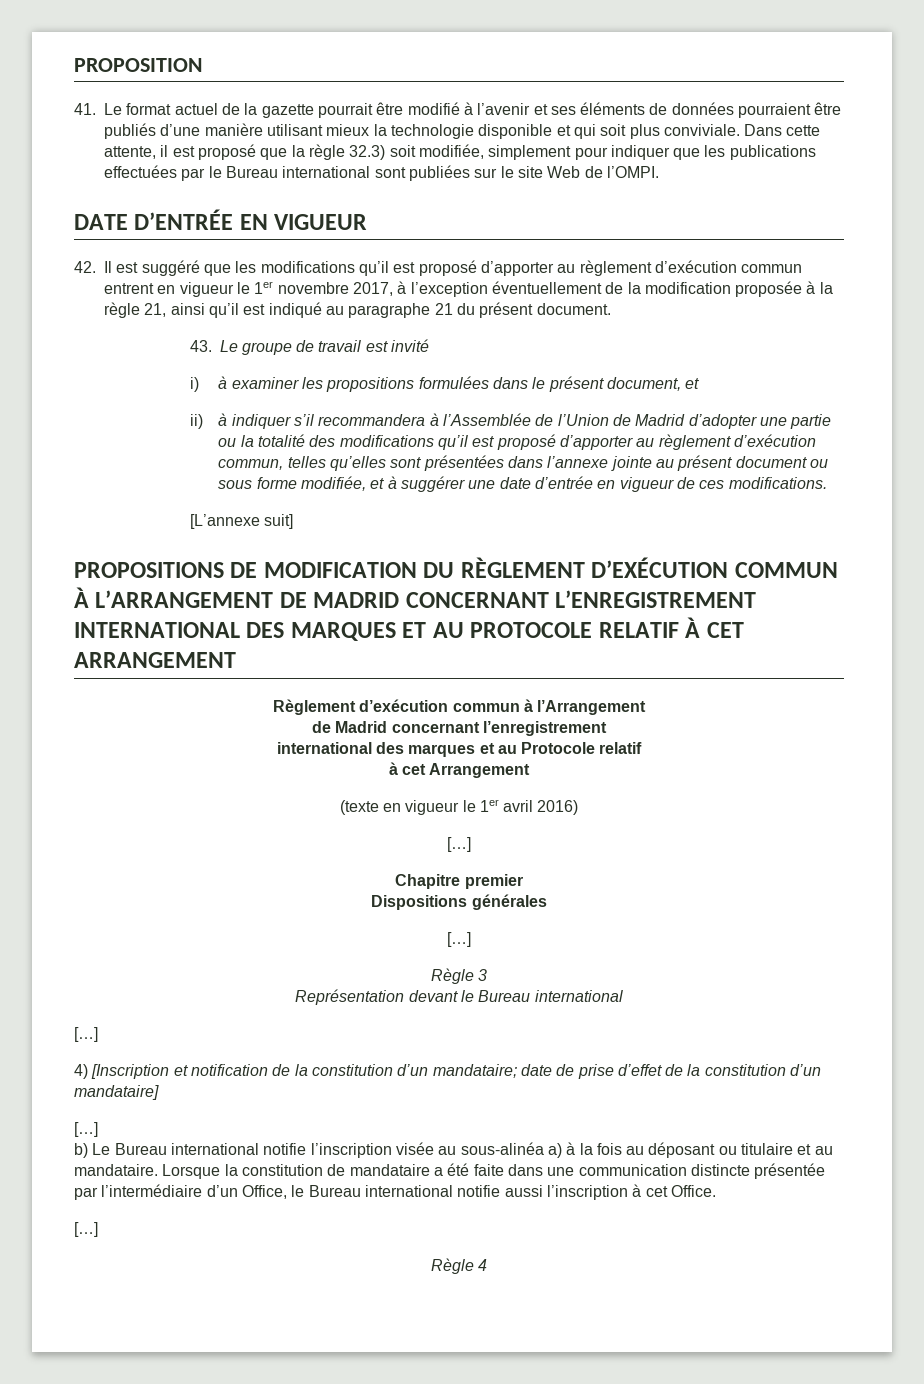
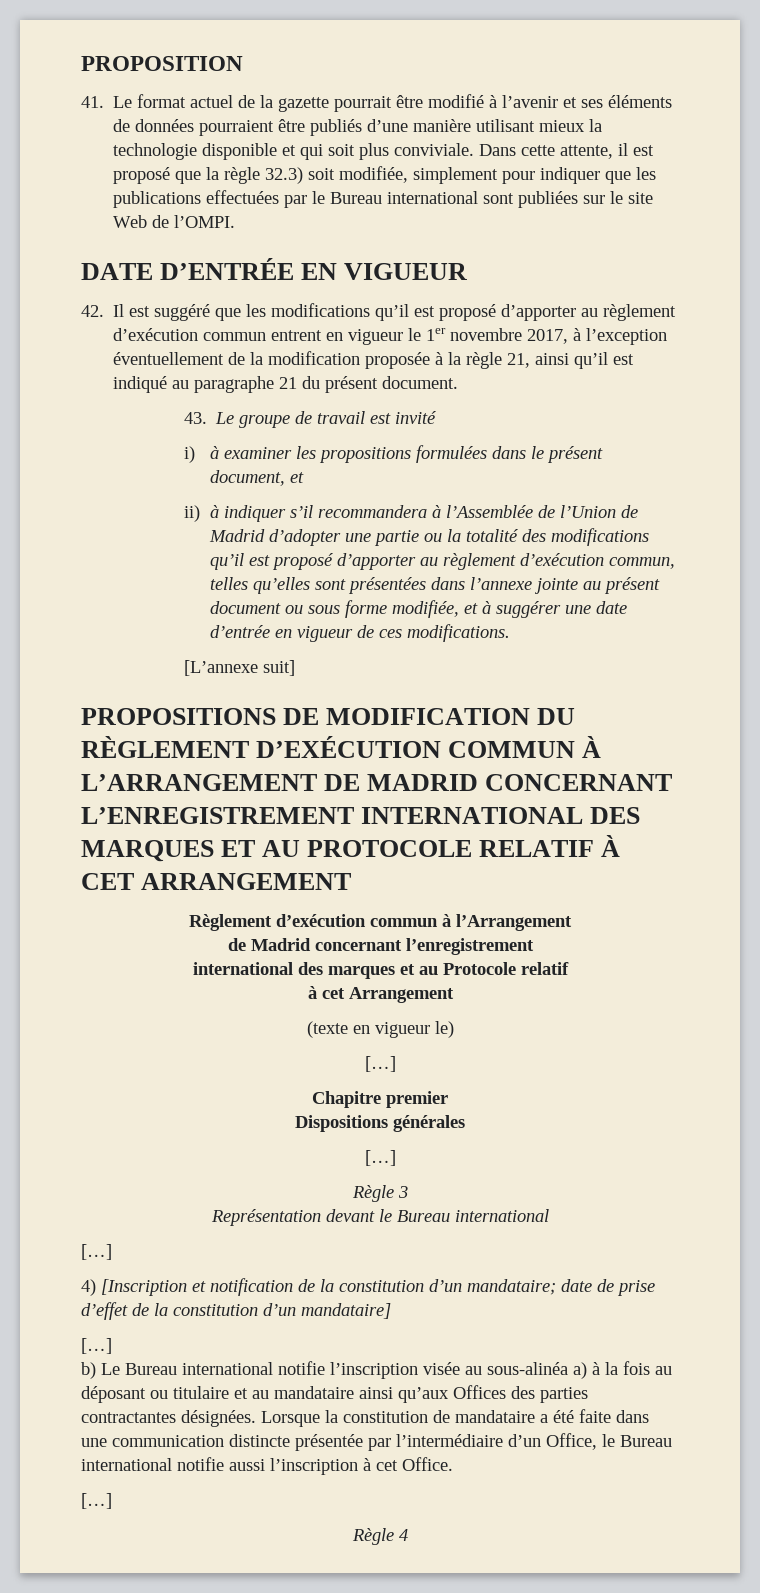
- (texte en vigueur le 1er avril 2016)
+ (texte en vigueur le)
- b) Le Bureau international notifie l’inscription visée au sous-alinéa a) à la fois au déposant ou titulaire et au mandataire.
+ b) Le Bureau international notifie l’inscription visée au sous-alinéa a) à la fois au déposant ou titulaire et au mandataire ainsi qu’aux Offices des parties contractantes désignées.

